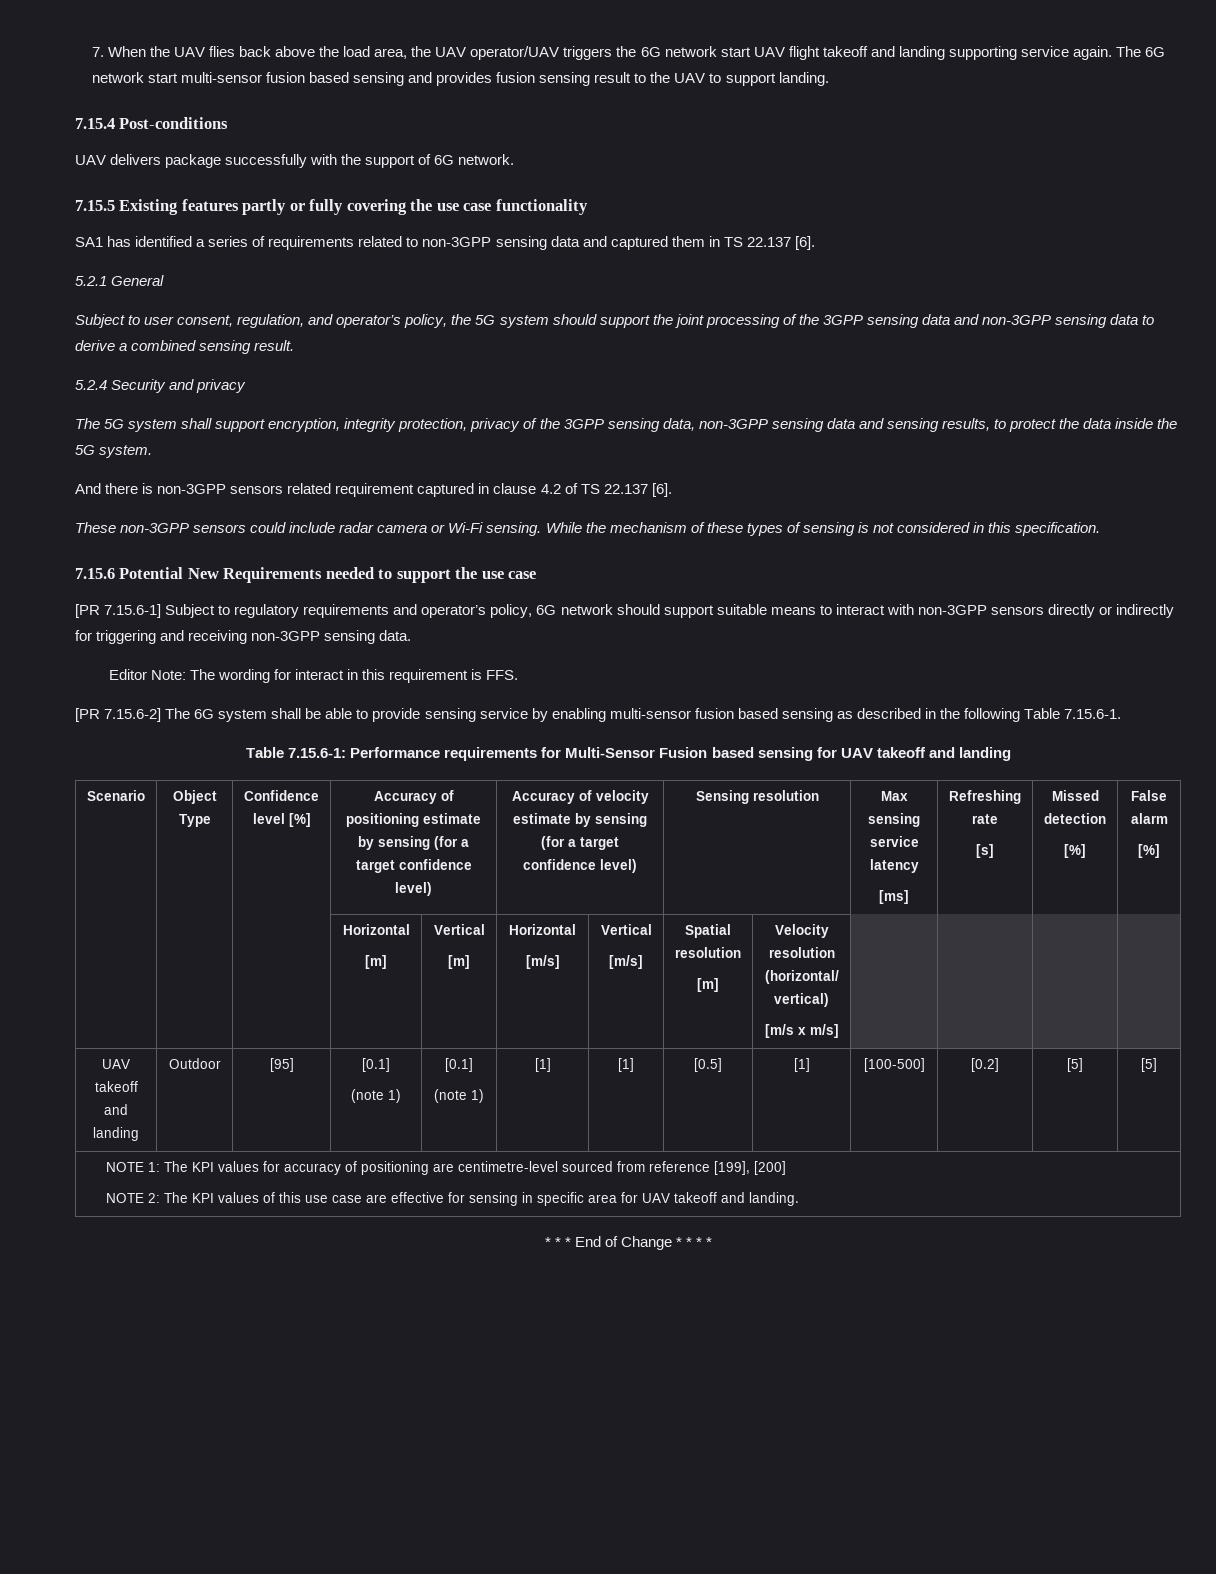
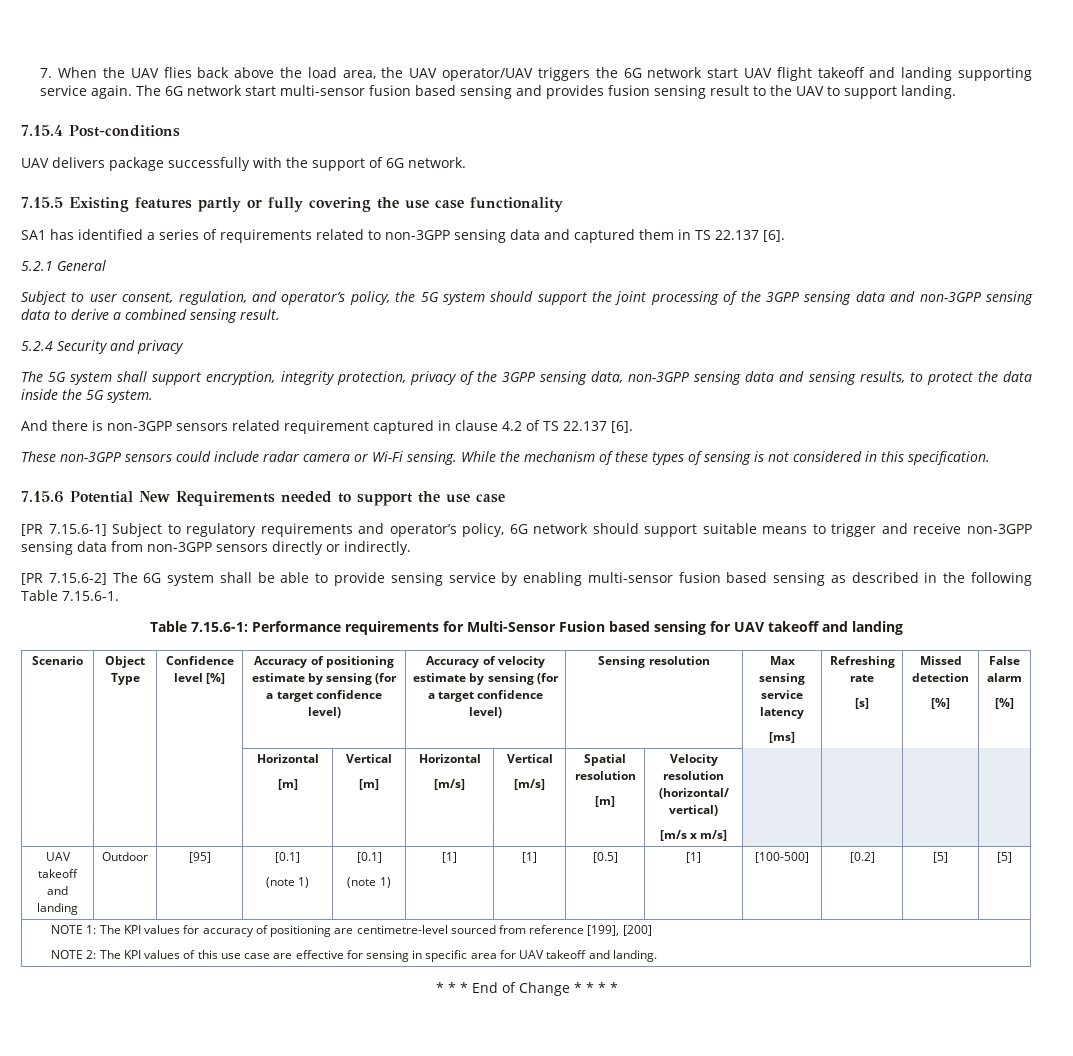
- [PR 7.15.6-1] Subject to regulatory requirements and operator’s policy, 6G network should support suitable means to interact with non-3GPP sensors directly or indirectly for triggering and receiving non-3GPP sensing data.
- Editor Note: The wording for interact in this requirement is FFS.
+ [PR 7.15.6-1] Subject to regulatory requirements and operator’s policy, 6G network should support suitable means to trigger and receive non-3GPP sensing data from non-3GPP sensors directly or indirectly.

